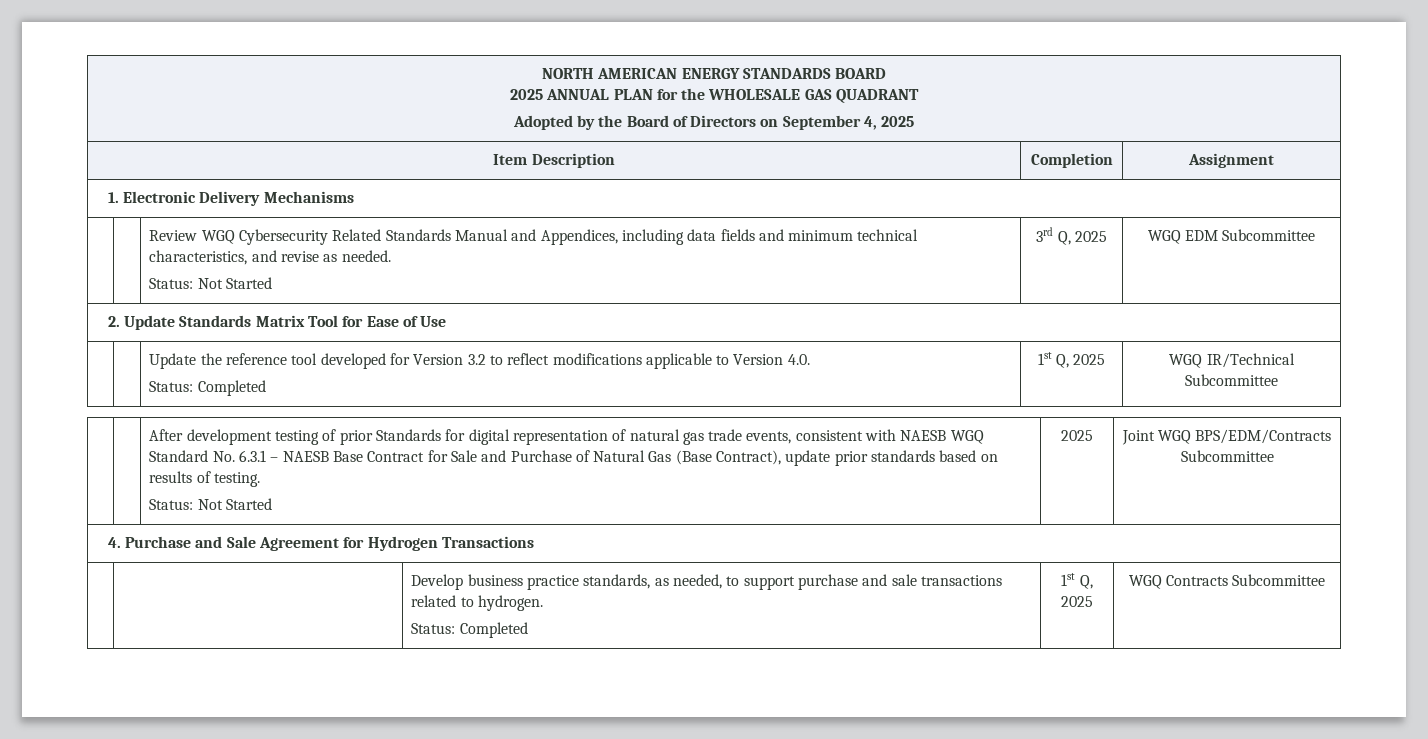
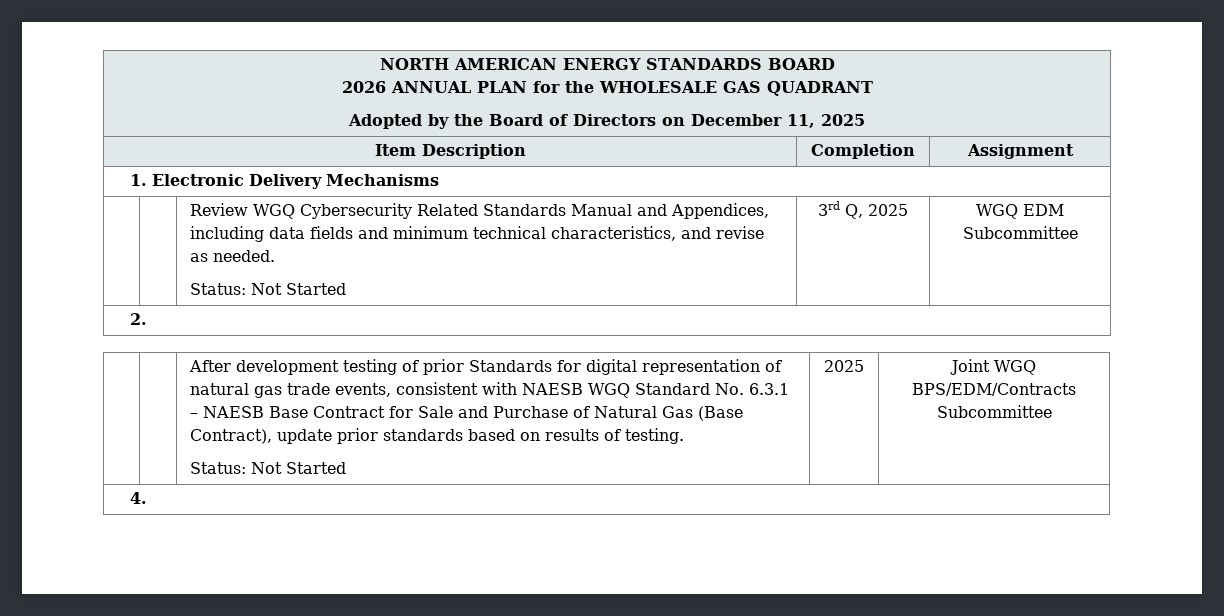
  NORTH AMERICAN ENERGY STANDARDS BOARD
- 2025 ANNUAL PLAN for the WHOLESALE GAS QUADRANT
- Adopted by the Board of Directors on September 4, 2025
+ 2026 ANNUAL PLAN for the WHOLESALE GAS QUADRANT
+ Adopted by the Board of Directors on December 11, 2025
- 2. Update Standards Matrix Tool for Ease of Use
- | | Update the reference tool developed for Version 3.2 to reflect modifications applicable to Version 4.0.
- Status: Completed | 1st Q, 2025 | WGQ IR/Technical Subcommittee
+ 2.
- 4. Purchase and Sale Agreement for Hydrogen Transactions
- | | Develop business practice standards, as needed, to support purchase and sale transactions related to hydrogen.
- Status: Completed | 1st Q, 2025 | WGQ Contracts Subcommittee
+ 4.

